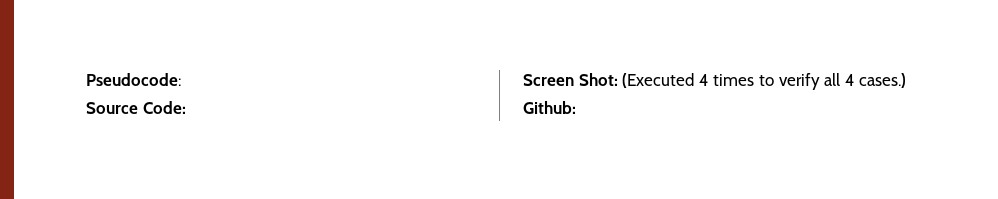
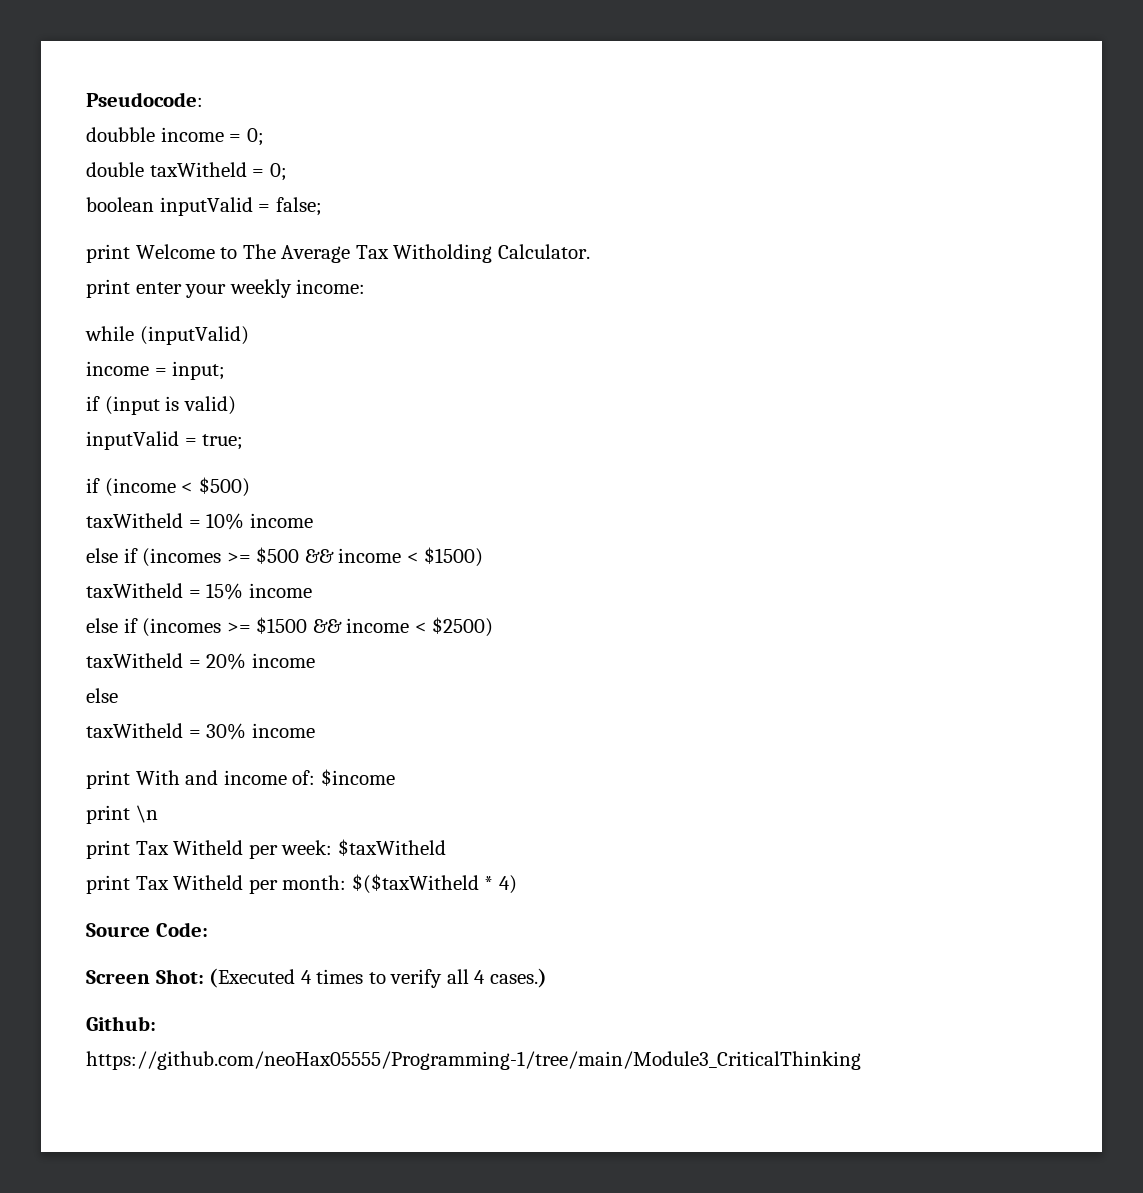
+ doubble income = 0;
+ double taxWitheld = 0;
+ boolean inputValid = false;
+ print Welcome to The Average Tax Witholding Calculator.
+ print enter your weekly income:
+ while (inputValid)
+ income = input;
+ if (input is valid)
+ inputValid = true;
+ if (income < $500)
+ taxWitheld = 10% income
+ else if (incomes >= $500 && income < $1500)
+ taxWitheld = 15% income
+ else if (incomes >= $1500 && income < $2500)
+ taxWitheld = 20% income
+ else
+ taxWitheld = 30% income
+ print With and income of: $income
+ print \n
+ print Tax Witheld per week: $taxWitheld
+ print Tax Witheld per month: $($taxWitheld * 4)
+ https://github.com/neoHax05555/Programming-1/tree/main/Module3_CriticalThinking

